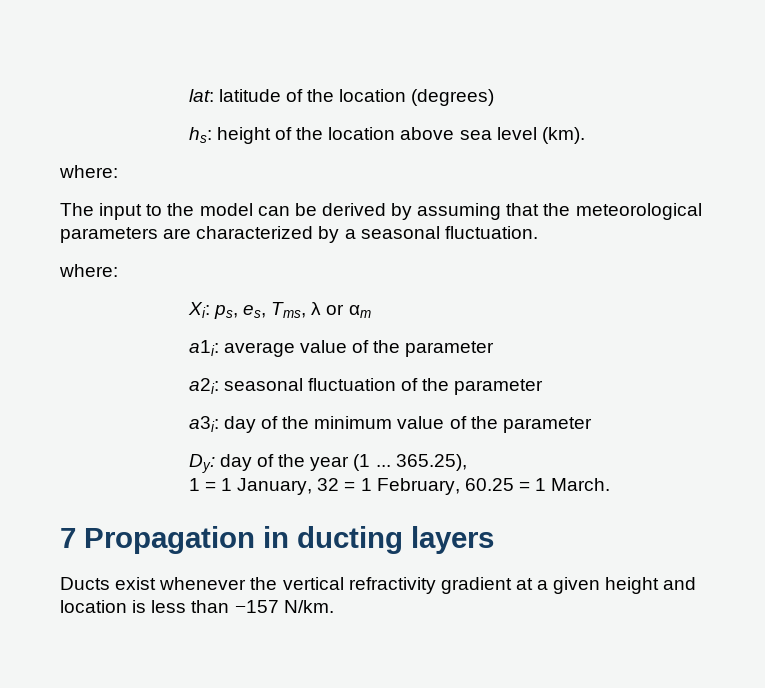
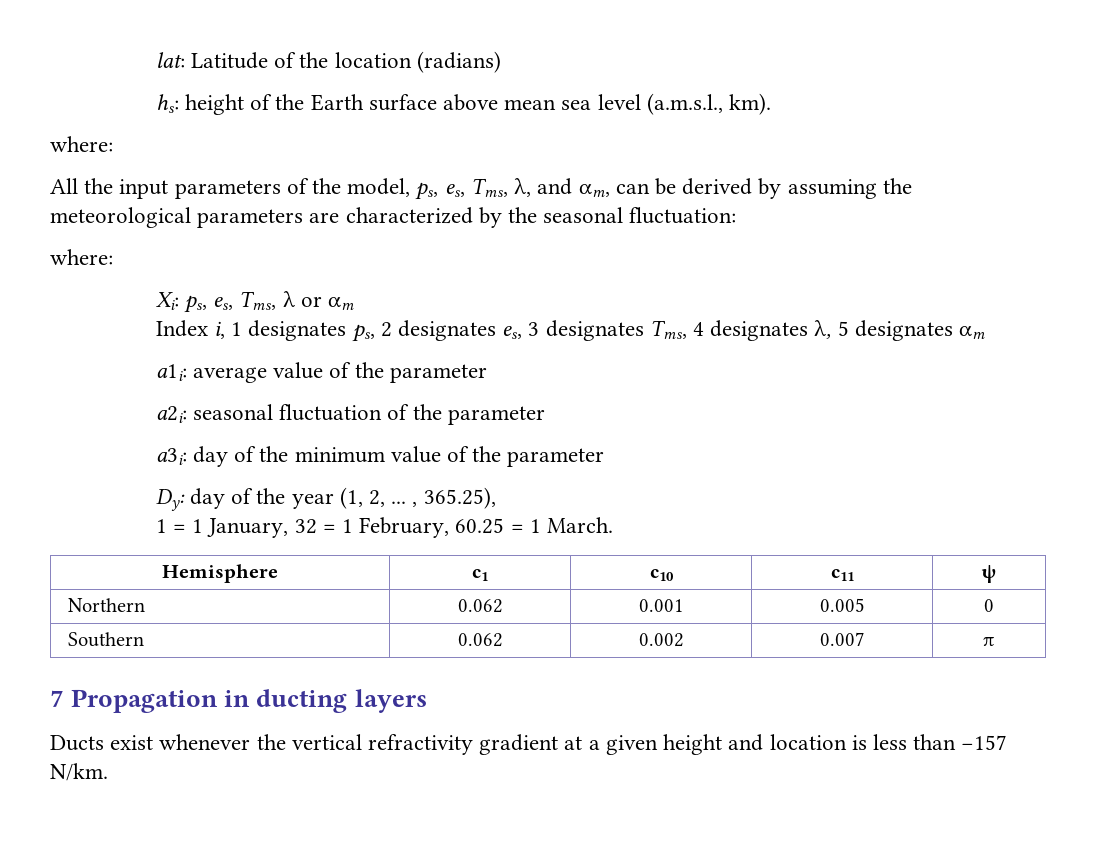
- lat: latitude of the location (degrees)
+ lat: Latitude of the location (radians)
- hs: height of the location above sea level (km).
+ hs: height of the Earth surface above mean sea level (a.m.s.l., km).
  where:
- The input to the model can be derived by assuming that the meteorological parameters are characterized by a seasonal fluctuation.
+ All the input parameters of the model, ps, es, Tms, λ, and αm, can be derived by assuming the meteorological parameters are characterized by the seasonal fluctuation:
+ Index i, 1 designates ps, 2 designates es, 3 designates Tms, 4 designates λ, 5 designates αm
- Dy: day of the year (1 ... 365.25),
+ Dy: day of the year (1, 2, ... , 365.25),
+ Hemisphere | c1 | c10 | c11 | ψ
+ Northern | 0.062 | 0.001 | 0.005 | 0
+ Southern | 0.062 | 0.002 | 0.007 | π

